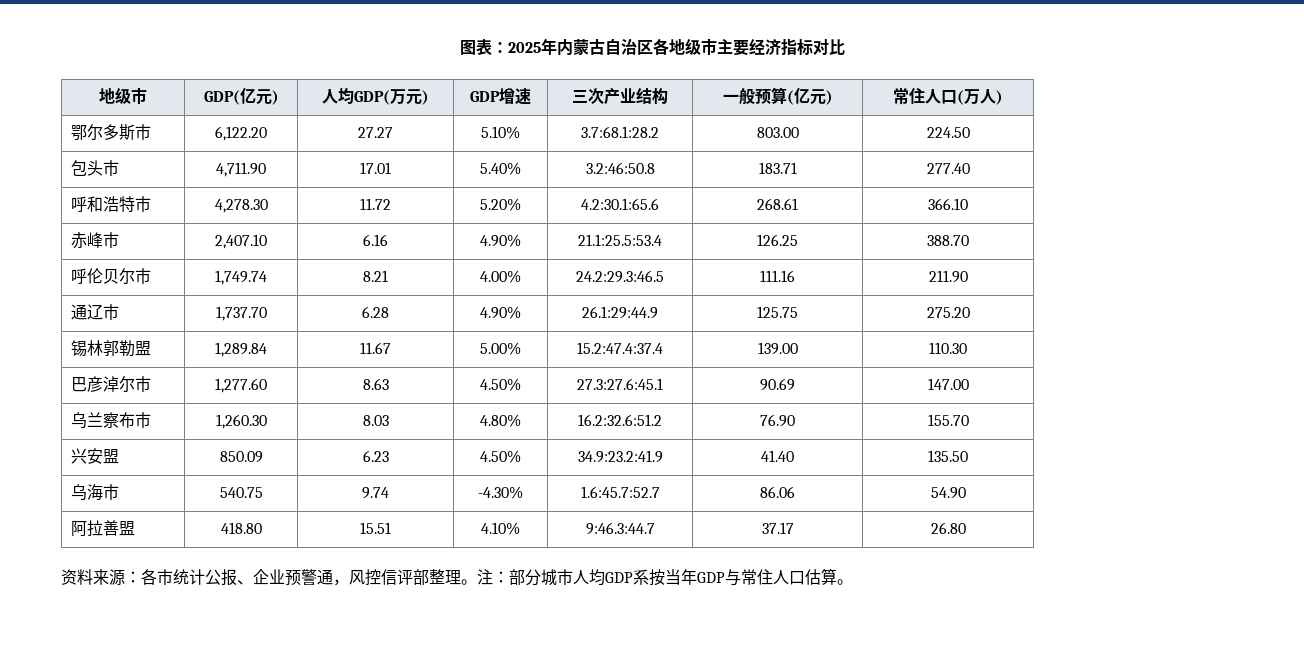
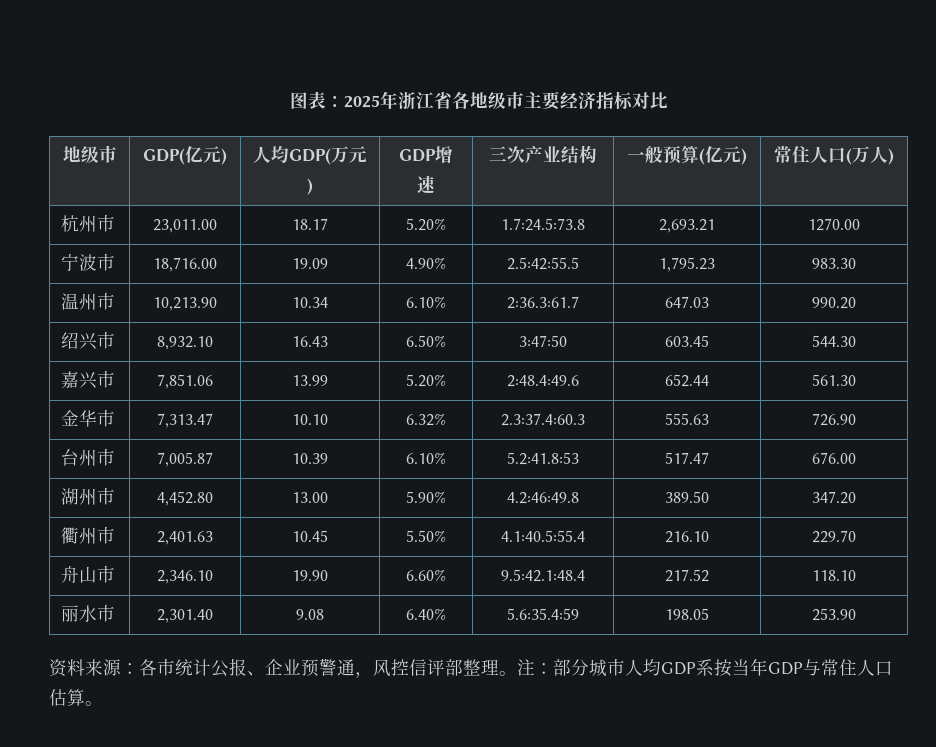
- 图表：2025年内蒙古自治区各地级市主要经济指标对比
+ 图表：2025年浙江省各地级市主要经济指标对比
- 鄂尔多斯市 | 6,122.20 | 27.27 | 5.10% | 3.7:68.1:28.2 | 803.00 | 224.50
- 包头市 | 4,711.90 | 17.01 | 5.40% | 3.2:46:50.8 | 183.71 | 277.40
- 呼和浩特市 | 4,278.30 | 11.72 | 5.20% | 4.2:30.1:65.6 | 268.61 | 366.10
- 赤峰市 | 2,407.10 | 6.16 | 4.90% | 21.1:25.5:53.4 | 126.25 | 388.70
- 呼伦贝尔市 | 1,749.74 | 8.21 | 4.00% | 24.2:29.3:46.5 | 111.16 | 211.90
- 通辽市 | 1,737.70 | 6.28 | 4.90% | 26.1:29:44.9 | 125.75 | 275.20
- 锡林郭勒盟 | 1,289.84 | 11.67 | 5.00% | 15.2:47.4:37.4 | 139.00 | 110.30
- 巴彦淖尔市 | 1,277.60 | 8.63 | 4.50% | 27.3:27.6:45.1 | 90.69 | 147.00
- 乌兰察布市 | 1,260.30 | 8.03 | 4.80% | 16.2:32.6:51.2 | 76.90 | 155.70
- 兴安盟 | 850.09 | 6.23 | 4.50% | 34.9:23.2:41.9 | 41.40 | 135.50
- 乌海市 | 540.75 | 9.74 | -4.30% | 1.6:45.7:52.7 | 86.06 | 54.90
- 阿拉善盟 | 418.80 | 15.51 | 4.10% | 9:46.3:44.7 | 37.17 | 26.80
+ 杭州市 | 23,011.00 | 18.17 | 5.20% | 1.7:24.5:73.8 | 2,693.21 | 1270.00
+ 宁波市 | 18,716.00 | 19.09 | 4.90% | 2.5:42:55.5 | 1,795.23 | 983.30
+ 温州市 | 10,213.90 | 10.34 | 6.10% | 2:36.3:61.7 | 647.03 | 990.20
+ 绍兴市 | 8,932.10 | 16.43 | 6.50% | 3:47:50 | 603.45 | 544.30
+ 嘉兴市 | 7,851.06 | 13.99 | 5.20% | 2:48.4:49.6 | 652.44 | 561.30
+ 金华市 | 7,313.47 | 10.10 | 6.32% | 2.3:37.4:60.3 | 555.63 | 726.90
+ 台州市 | 7,005.87 | 10.39 | 6.10% | 5.2:41.8:53 | 517.47 | 676.00
+ 湖州市 | 4,452.80 | 13.00 | 5.90% | 4.2:46:49.8 | 389.50 | 347.20
+ 衢州市 | 2,401.63 | 10.45 | 5.50% | 4.1:40.5:55.4 | 216.10 | 229.70
+ 舟山市 | 2,346.10 | 19.90 | 6.60% | 9.5:42.1:48.4 | 217.52 | 118.10
+ 丽水市 | 2,301.40 | 9.08 | 6.40% | 5.6:35.4:59 | 198.05 | 253.90

